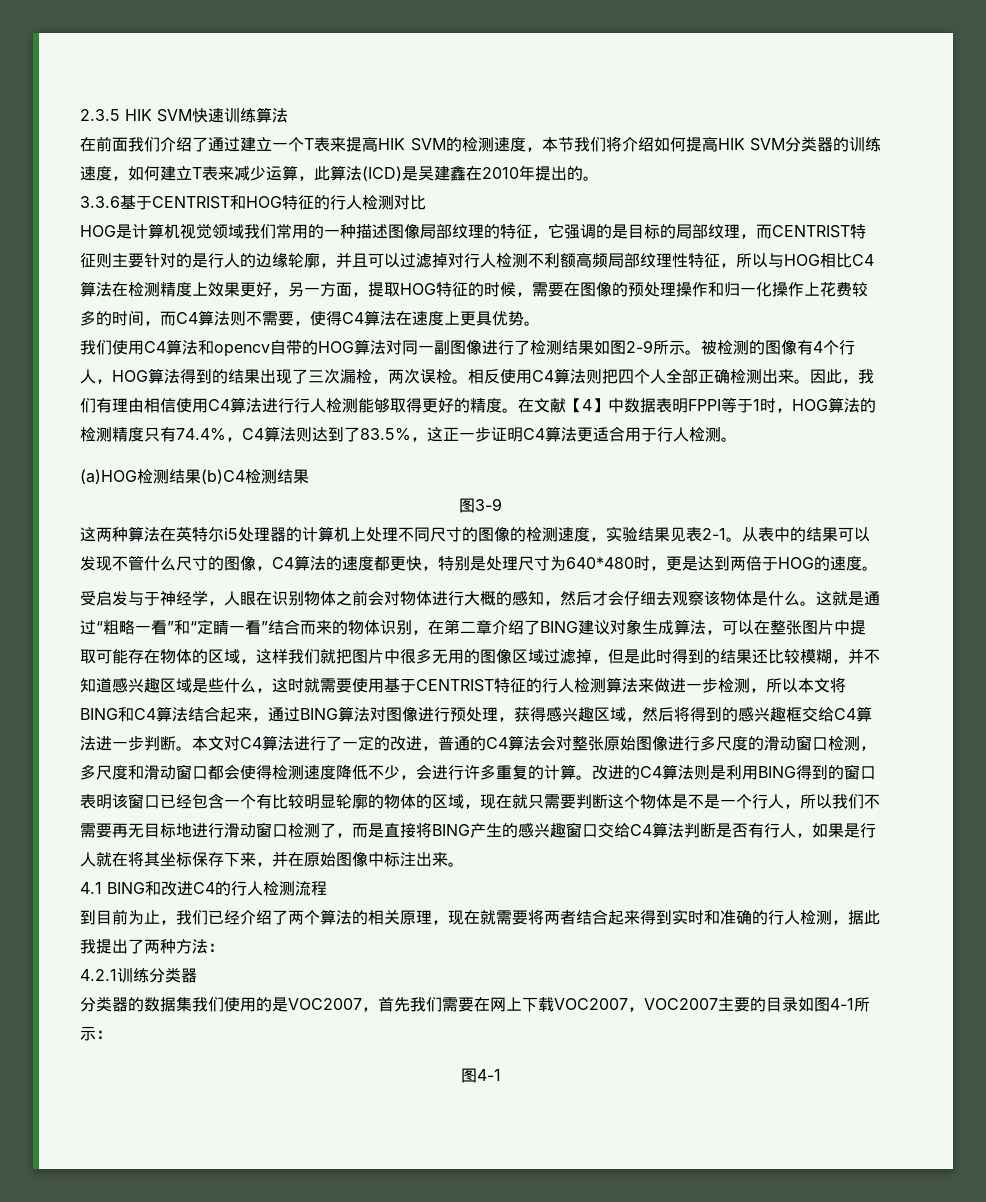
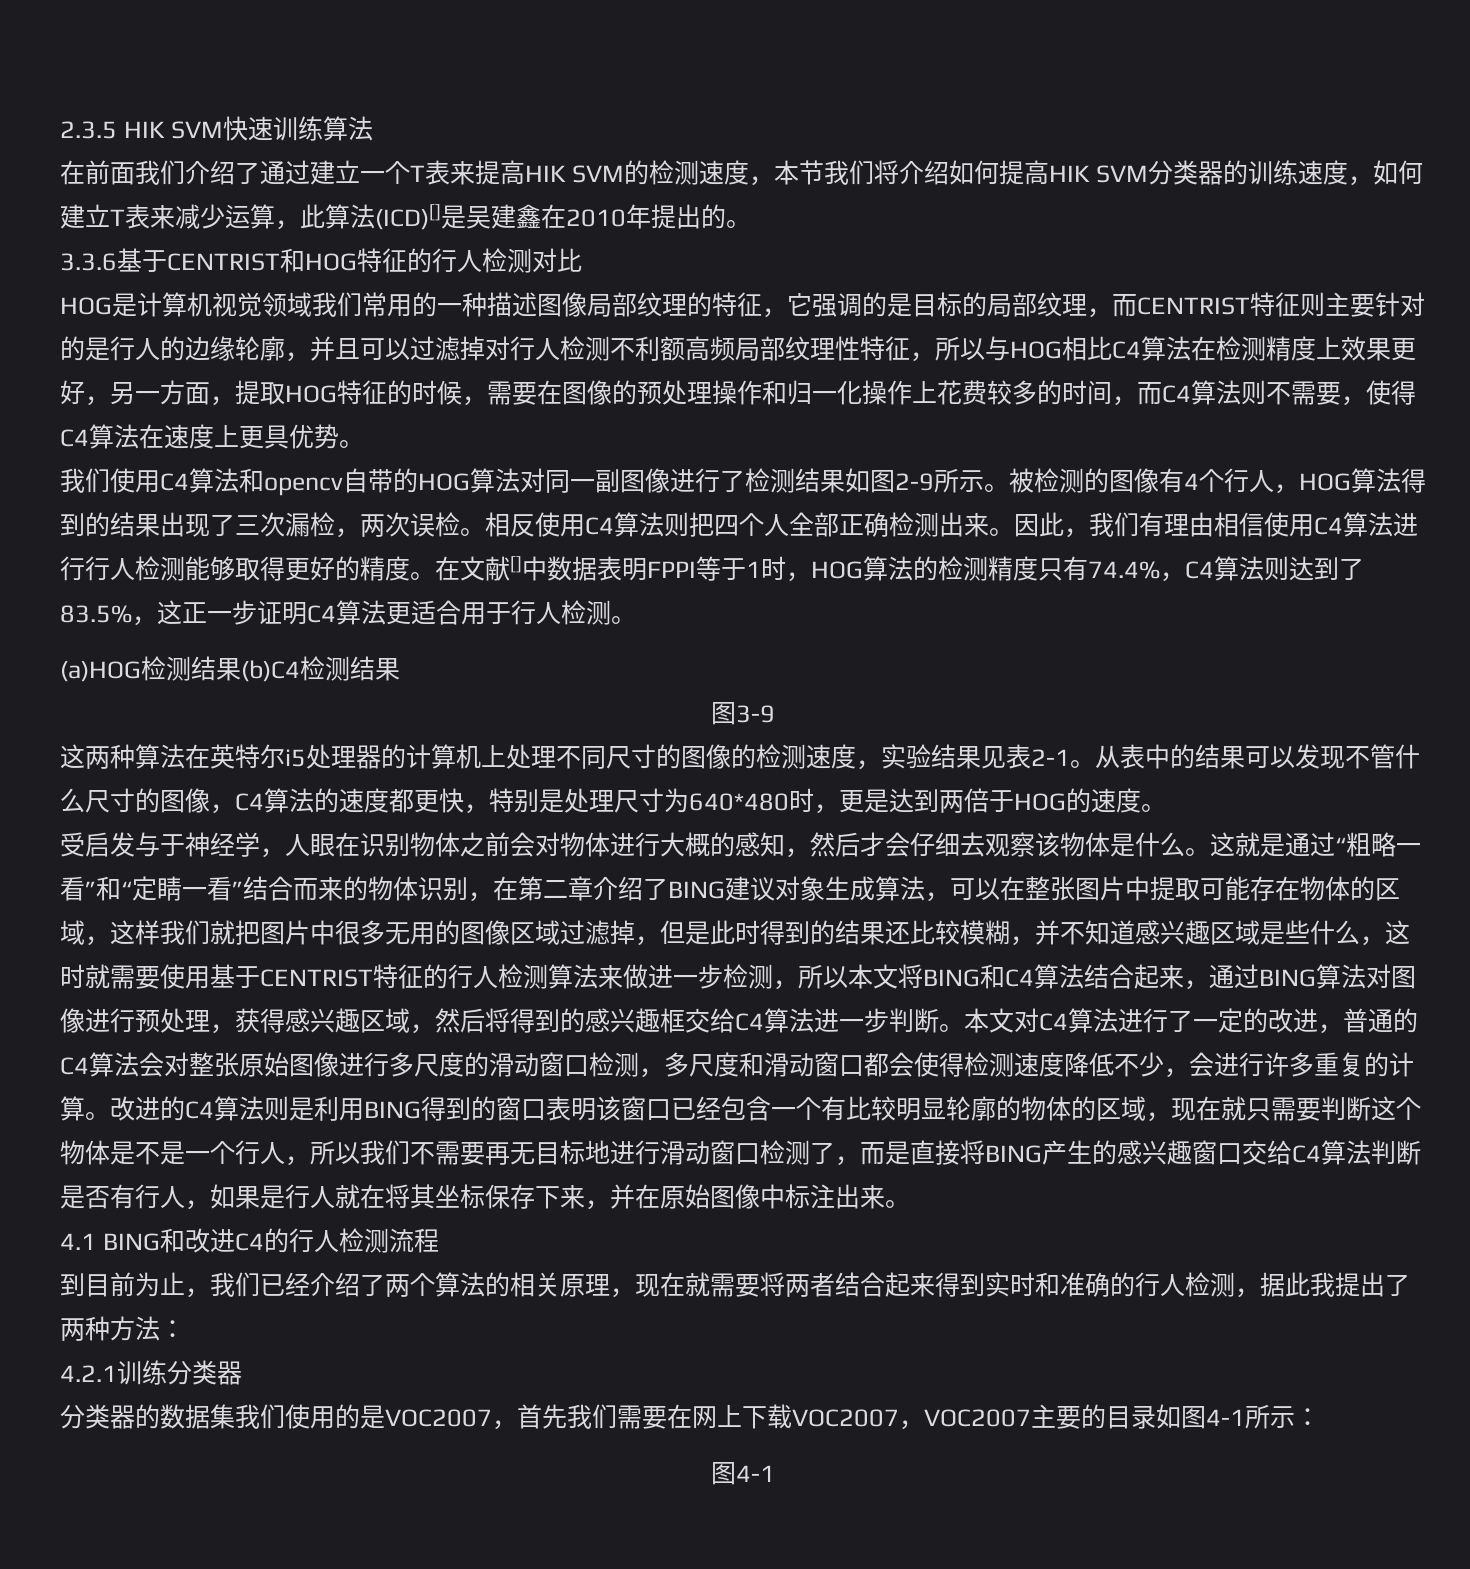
- 在前面我们介绍了通过建立一个T表来提高HIK SVM的检测速度，本节我们将介绍如何提高HIK SVM分类器的训练速度，如何建立T表来减少运算，此算法(ICD)是吴建鑫在2010年提出的。
+ 在前面我们介绍了通过建立一个T表来提高HIK SVM的检测速度，本节我们将介绍如何提高HIK SVM分类器的训练速度，如何建立T表来减少运算，此算法(ICD)[]是吴建鑫在2010年提出的。
- 在文献【4】中数据表明FPPI等于1时，HOG算法的检测精度只有74.4%，C4算法则达到了83.5%，这正一步证明C4算法更适合用于行人检测。
+ 在文献[]中数据表明FPPI等于1时，HOG算法的检测精度只有74.4%，C4算法则达到了83.5%，这正一步证明C4算法更适合用于行人检测。

